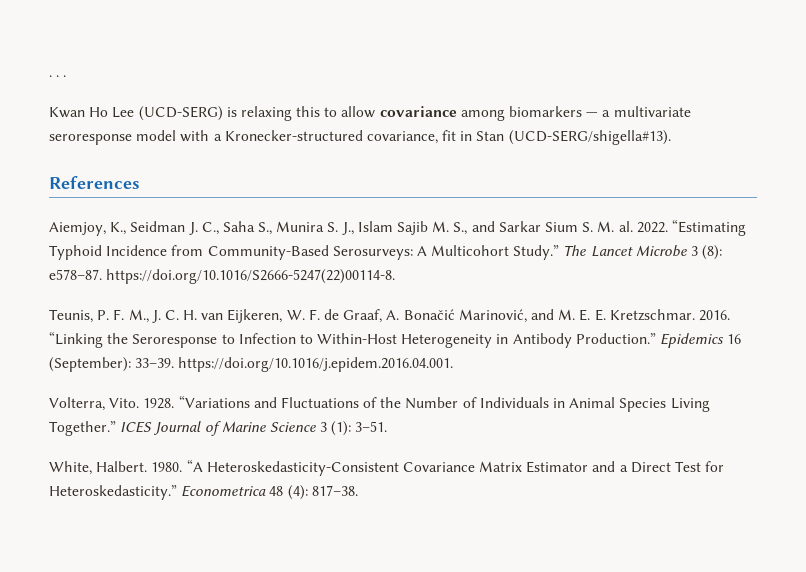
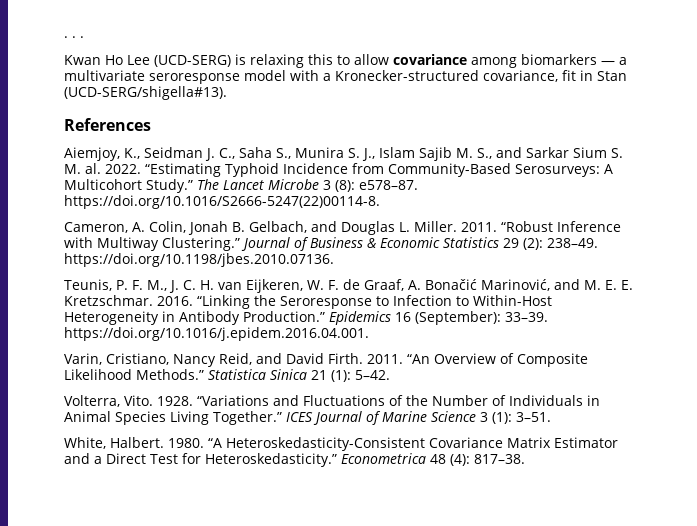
+ Cameron, A. Colin, Jonah B. Gelbach, and Douglas L. Miller. 2011. “Robust Inference with Multiway Clustering.” Journal of Business & Economic Statistics 29 (2): 238–49. https://doi.org/10.1198/jbes.2010.07136.
+ Varin, Cristiano, Nancy Reid, and David Firth. 2011. “An Overview of Composite Likelihood Methods.” Statistica Sinica 21 (1): 5–42.

